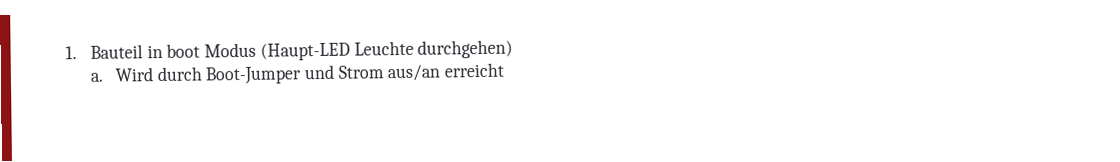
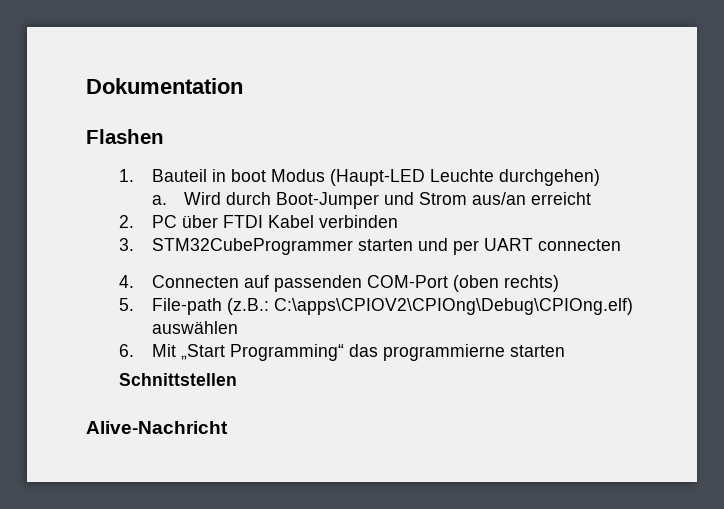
+ Dokumentation
+ Flashen
+ 2. PC über FTDI Kabel verbinden
+ 3. STM32CubeProgrammer starten und per UART connecten
+ 4. Connecten auf passenden COM-Port (oben rechts)
+ 5. File-path (z.B.: C:\apps\CPIOV2\CPIOng\Debug\CPIOng.elf) auswählen
+ 6. Mit „Start Programming“ das programmierne starten
+ Schnittstellen
+ Alive-Nachricht

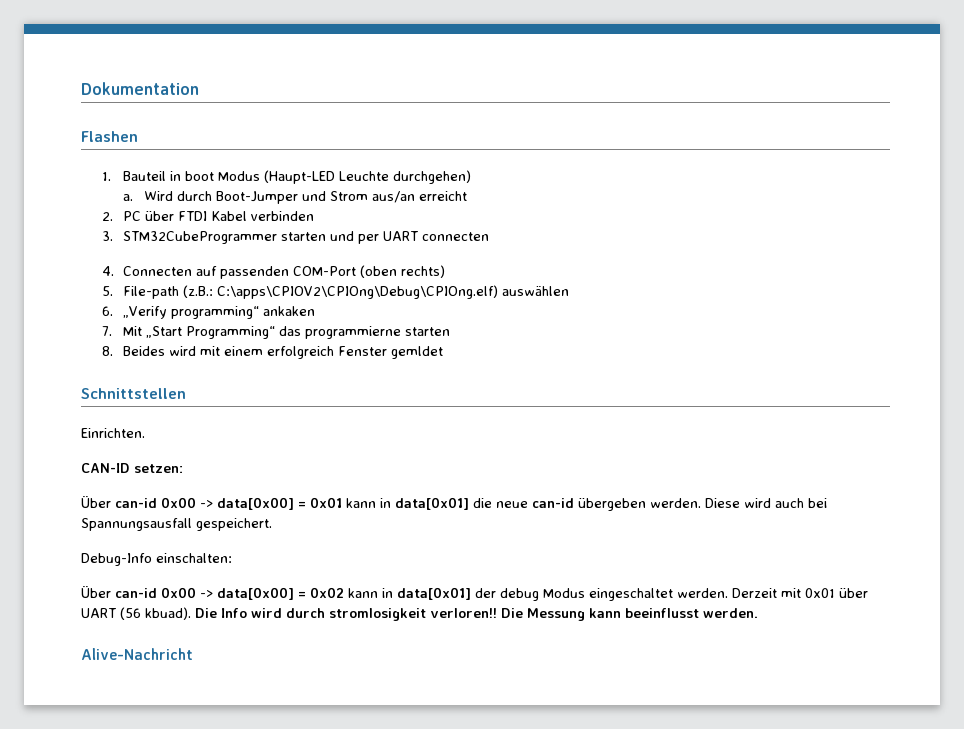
- 6. Mit „Start Programming“ das programmierne starten
+ 6. „Verify programming“ ankaken
+ 7. Mit „Start Programming“ das programmierne starten
+ 8. Beides wird mit einem erfolgreich Fenster gemldet
  Schnittstellen
+ Einrichten.
+ CAN-ID setzen:
+ Über can-id 0x00 -> data[0x00] = 0x01 kann in data[0x01] die neue can-id übergeben werden. Diese wird auch bei Spannungsausfall gespeichert.
+ Debug-Info einschalten:
+ Über can-id 0x00 -> data[0x00] = 0x02 kann in data[0x01] der debug Modus eingeschaltet werden. Derzeit mit 0x01 über UART (56 kbuad). Die Info wird durch stromlosigkeit verloren!! Die Messung kann beeinflusst werden.

